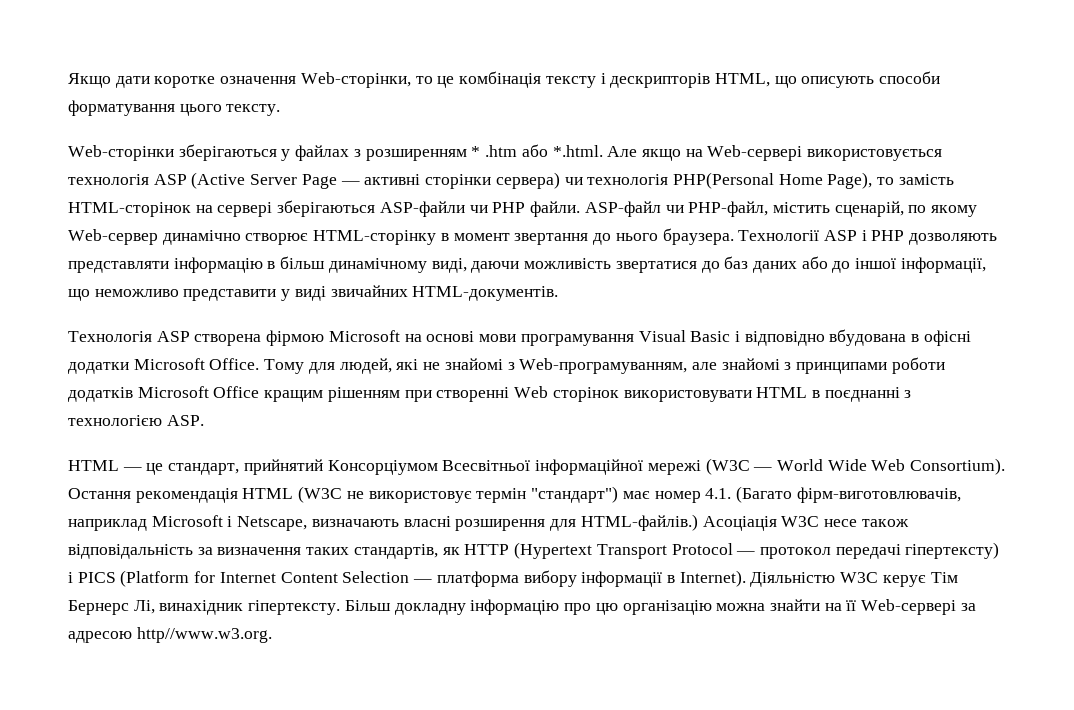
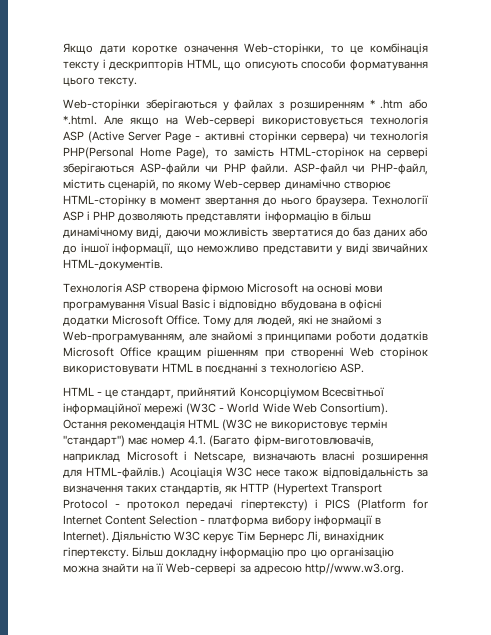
- Web-сторінки зберігаються у файлах з розширенням * .htm або *.html. Але якщо на Web-сервері використовується технологія ASP (Active Server Page — активні сторінки сервера) чи технологія PHP(Personal Home Page), то замість HTML-сторінок на сервері зберігаються ASP-файли чи PHP файли.
+ Web-сторінки зберігаються у файлах з розширенням * .htm або *.html. Але якщо на Web-сервері використовується технологія ASP (Active Server Page - активні сторінки сервера) чи технологія PHP(Personal Home Page), то замість HTML-сторінок на сервері зберігаються ASP-файли чи PHP файли.
- HTML — це стандарт, прийнятий Консорціумом Всесвітньої інформаційної мережі (W3C — World Wide Web Consortium).
+ HTML - це стандарт, прийнятий Консорціумом Всесвітньої інформаційної мережі (W3C - World Wide Web Consortium).
- Асоціація W3C несе також відповідальність за визначення таких стандартів, як HTTP (Hypertext Transport Protocol — протокол передачі гіпертексту) і PICS (Platform for Internet Content Selection — платформа вибору інформації в Internet).
+ Асоціація W3C несе також відповідальність за визначення таких стандартів, як HTTP (Hypertext Transport Protocol - протокол передачі гіпертексту) і PICS (Platform for Internet Content Selection - платформа вибору інформації в Internet).

